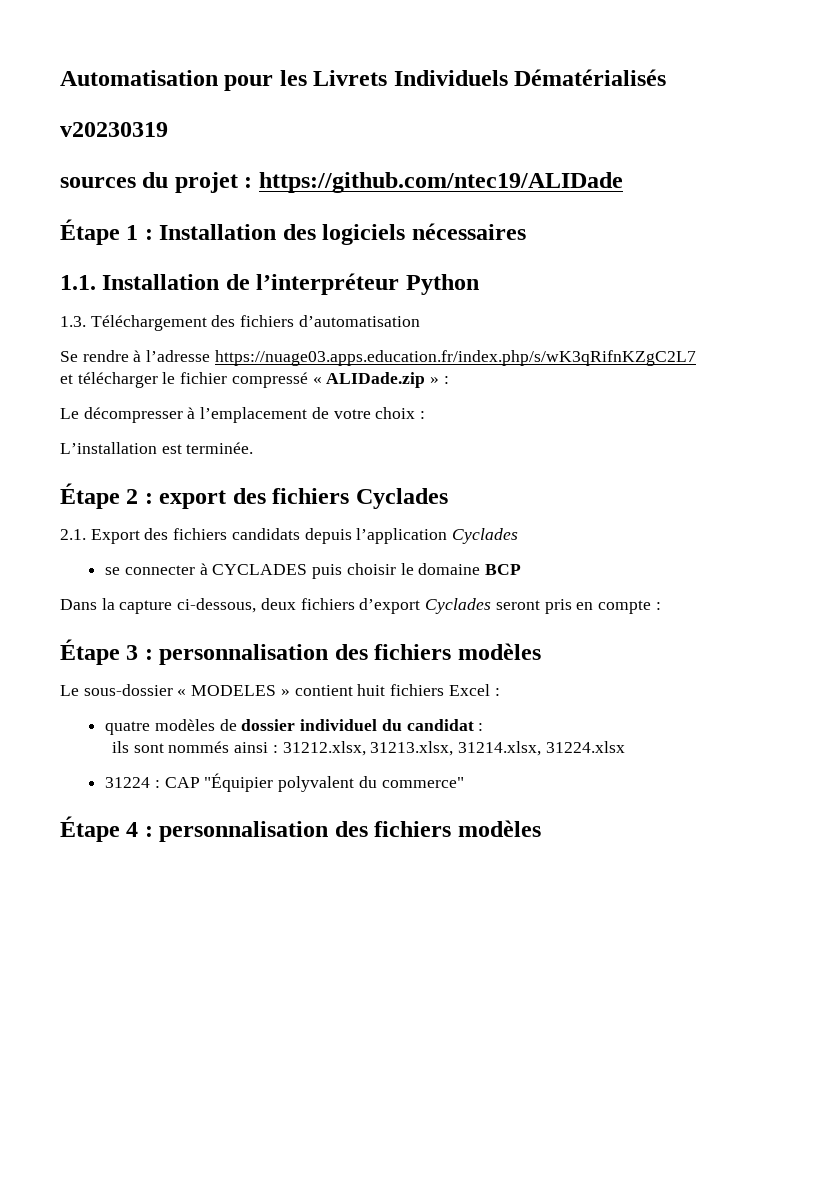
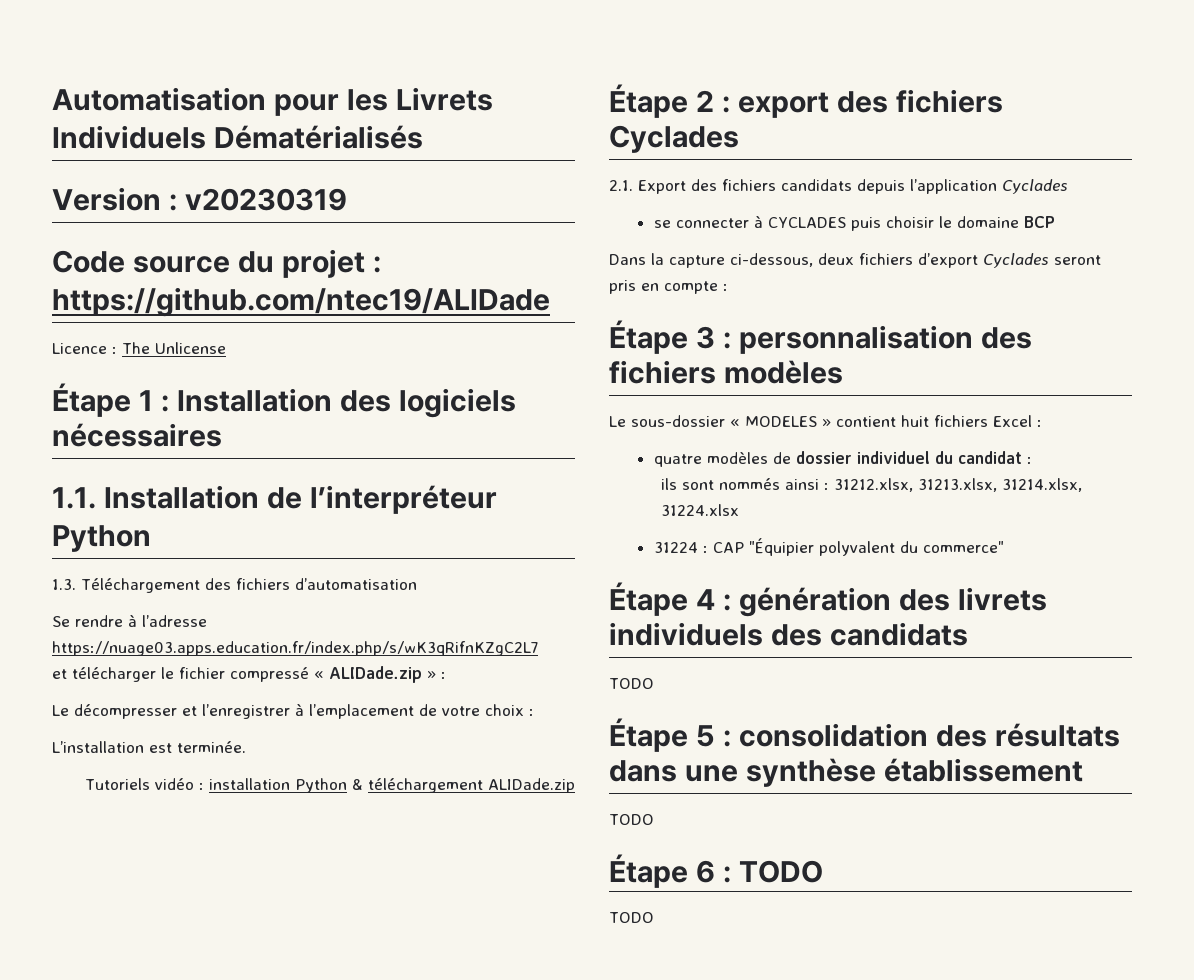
- v20230319
+ Version : v20230319
- sources du projet : https://github.com/ntec19/ALIDade
+ Code source du projet : https://github.com/ntec19/ALIDade
+ Licence : The Unlicense
- Le décompresser à l’emplacement de votre choix :
+ Le décompresser et l’enregistrer à l’emplacement de votre choix :
+ Tutoriels vidéo : installation Python & téléchargement ALIDade.zip
- Étape 4 : personnalisation des fichiers modèles
+ Étape 4 : génération des livrets individuels des candidats
+ TODO
+ Étape 5 : consolidation des résultats dans une synthèse établissement
+ TODO
+ Étape 6 : TODO
+ TODO

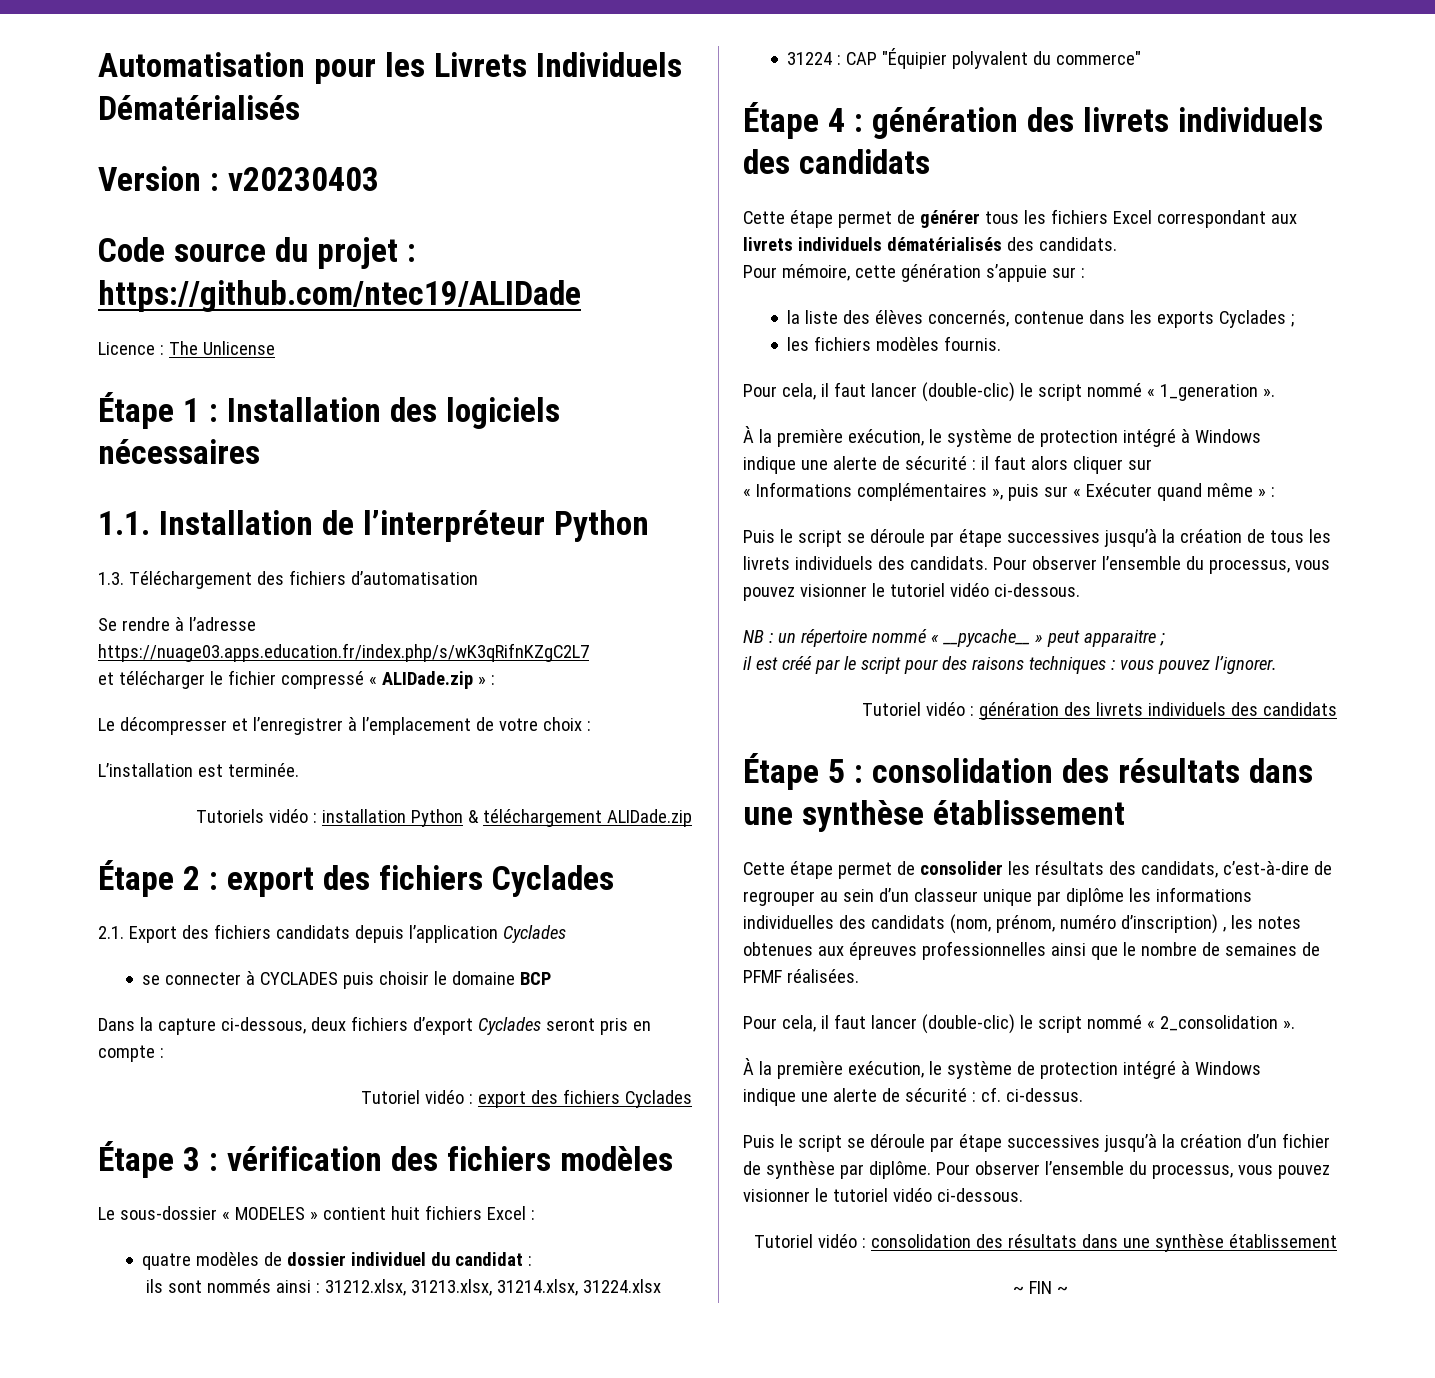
- Version : v20230319
+ Version : v20230403
+ Tutoriel vidéo : export des fichiers Cyclades
- Étape 3 : personnalisation des fichiers modèles
+ Étape 3 : vérification des fichiers modèles
  Étape 4 : génération des livrets individuels des candidats
- TODO
+ Cette étape permet de générer tous les fichiers Excel correspondant aux livrets individuels dématérialisés des candidats.
+ Pour mémoire, cette génération s’appuie sur :
+ la liste des élèves concernés, contenue dans les exports Cyclades ;
+ les fichiers modèles fournis.
+ Pour cela, il faut lancer (double-clic) le script nommé « 1_generation ».
+ À la première exécution, le système de protection intégré à Windows
+ indique une alerte de sécurité : il faut alors cliquer sur
+ « Informations complémentaires », puis sur « Exécuter quand même » :
+ Puis le script se déroule par étape successives jusqu’à la création de tous les livrets individuels des candidats. Pour observer l’ensemble du processus, vous pouvez visionner le tutoriel vidéo ci-dessous.
+ NB : un répertoire nommé « __pycache__ » peut apparaitre ;
+ il est créé par le script pour des raisons techniques : vous pouvez l’ignorer.
+ Tutoriel vidéo : génération des livrets individuels des candidats
  Étape 5 : consolidation des résultats dans une synthèse établissement
- TODO
- Étape 6 : TODO
- TODO
+ Cette étape permet de consolider les résultats des candidats, c’est-à-dire de regrouper au sein d’un classeur unique par diplôme les informations individuelles des candidats (nom, prénom, numéro d’inscription) , les notes obtenues aux épreuves professionnelles ainsi que le nombre de semaines de PFMF réalisées.
+ Pour cela, il faut lancer (double-clic) le script nommé « 2_consolidation ».
+ À la première exécution, le système de protection intégré à Windows
+ indique une alerte de sécurité : cf. ci-dessus.
+ Puis le script se déroule par étape successives jusqu’à la création d’un fichier de synthèse par diplôme. Pour observer l’ensemble du processus, vous pouvez visionner le tutoriel vidéo ci-dessous.
+ Tutoriel vidéo : consolidation des résultats dans une synthèse établissement
+ ~ FIN ~

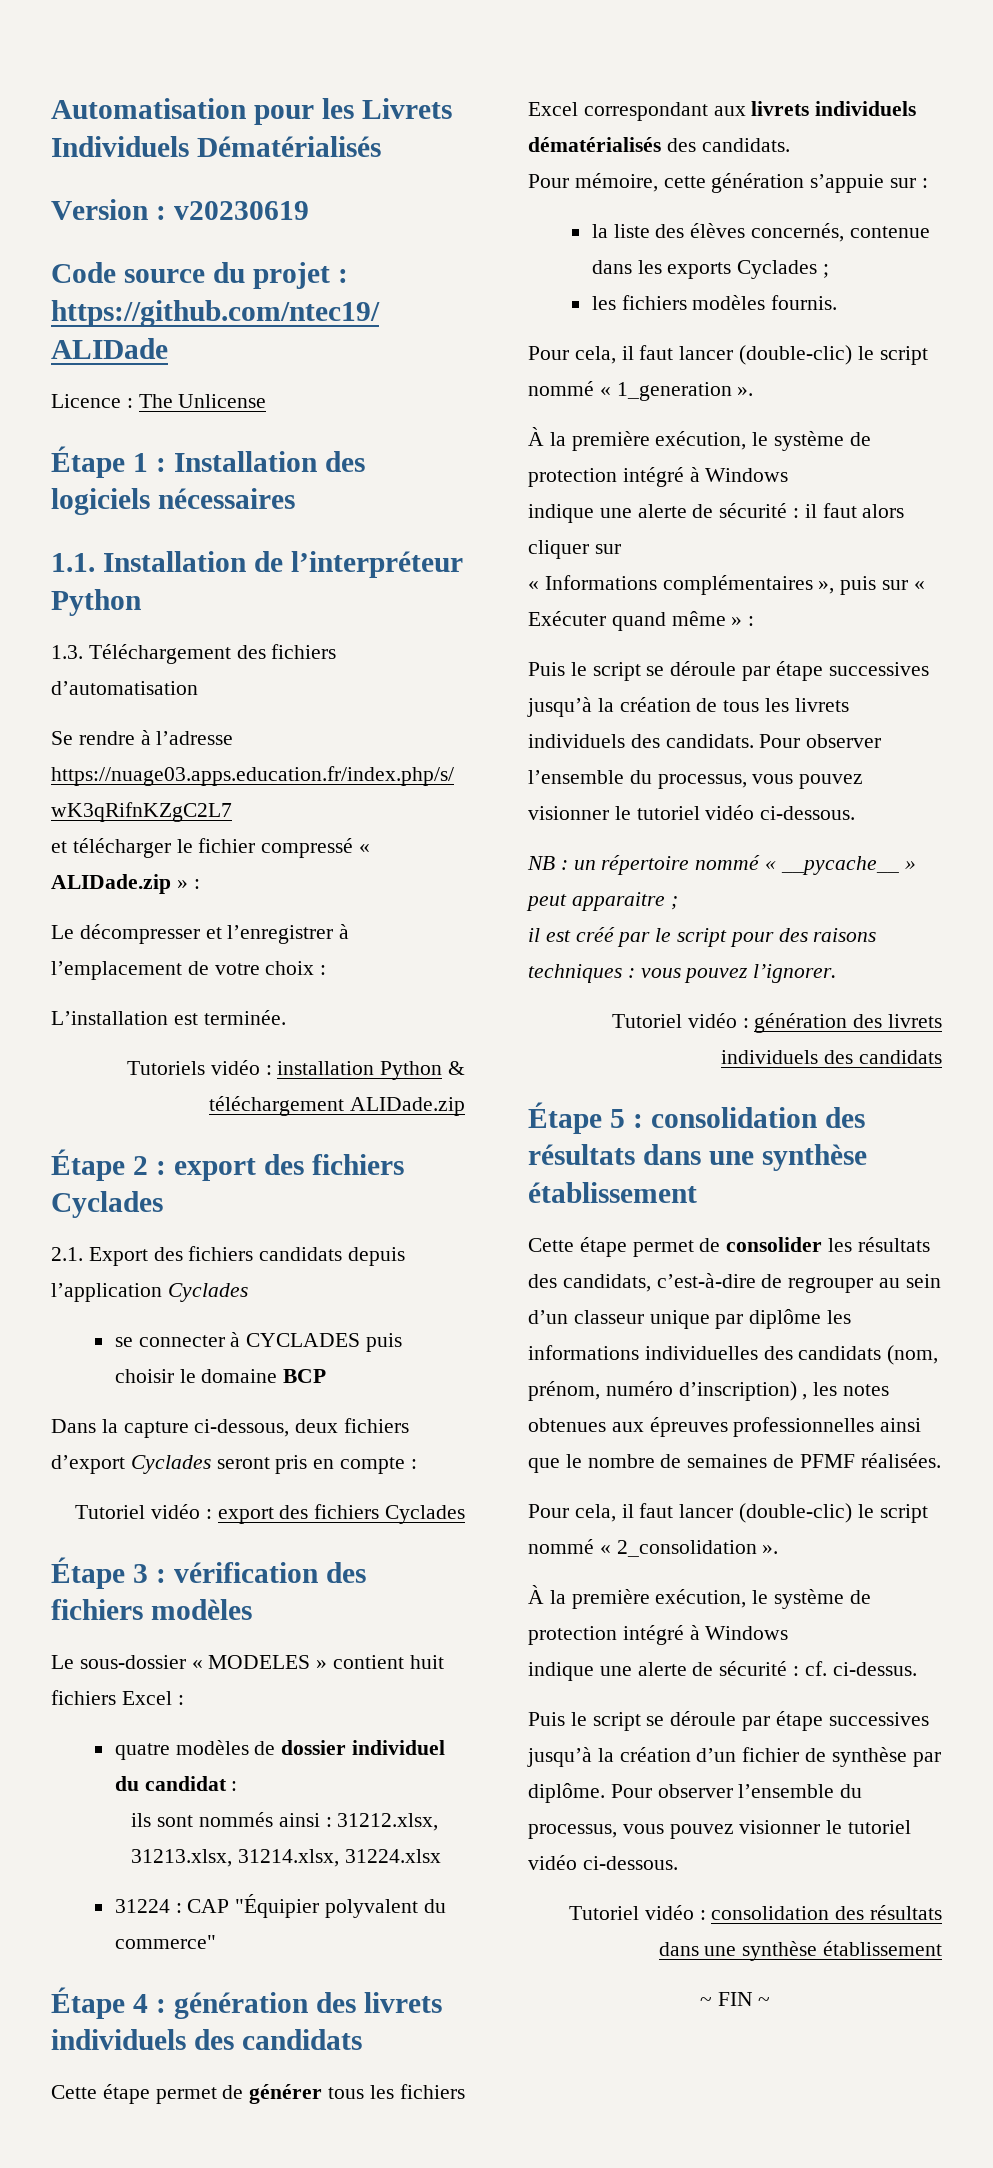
- Version : v20230403
+ Version : v20230619

